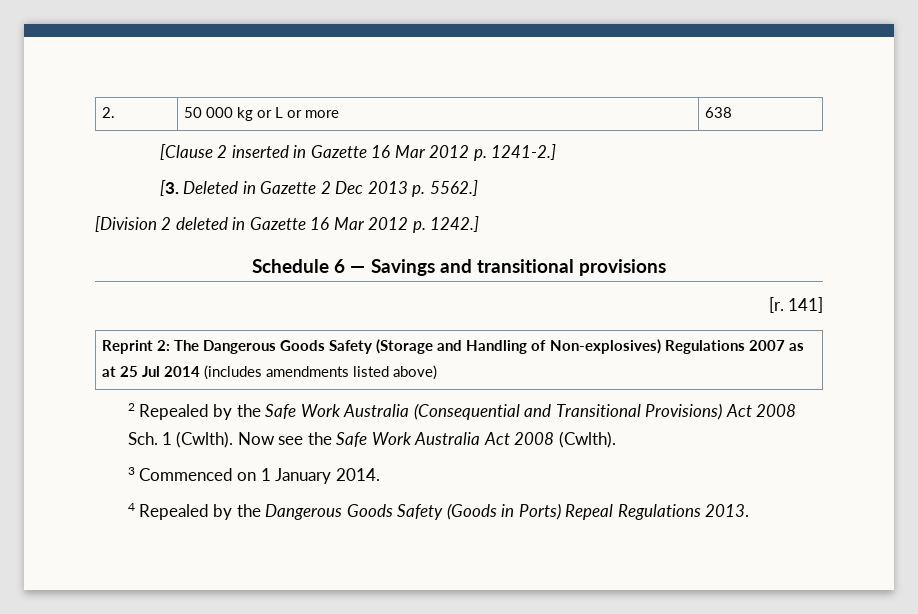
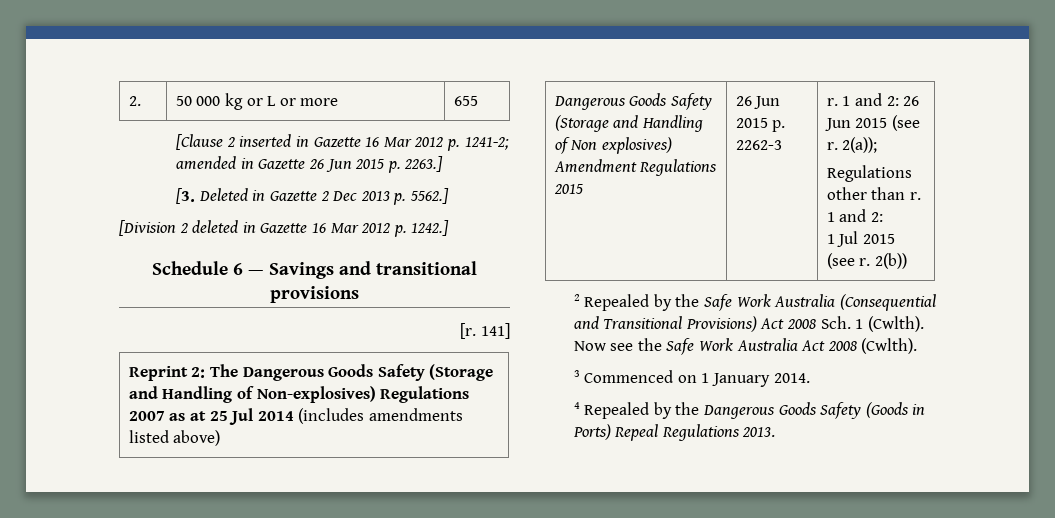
- 2. | 50 000 kg or L or more | 638
+ 2. | 50 000 kg or L or more | 655
- [Clause 2 inserted in Gazette 16 Mar 2012 p. 1241-2.]
+ [Clause 2 inserted in Gazette 16 Mar 2012 p. 1241-2; amended in Gazette 26 Jun 2015 p. 2263.]
+ Dangerous Goods Safety (Storage and Handling of Non explosives) Amendment Regulations 2015 | 26 Jun 2015 p. 2262-3 | r. 1 and 2: 26 Jun 2015 (see r. 2(a));
+ Regulations other than r. 1 and 2:
+ 1 Jul 2015 (see r. 2(b))

